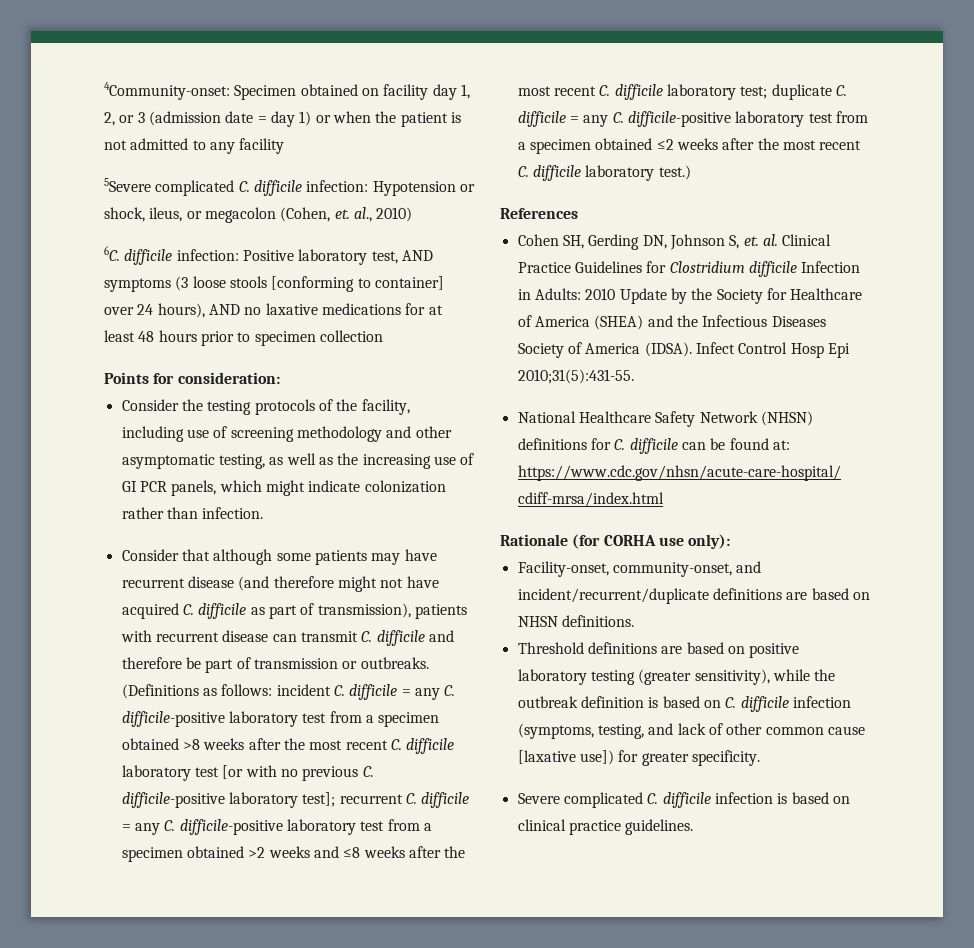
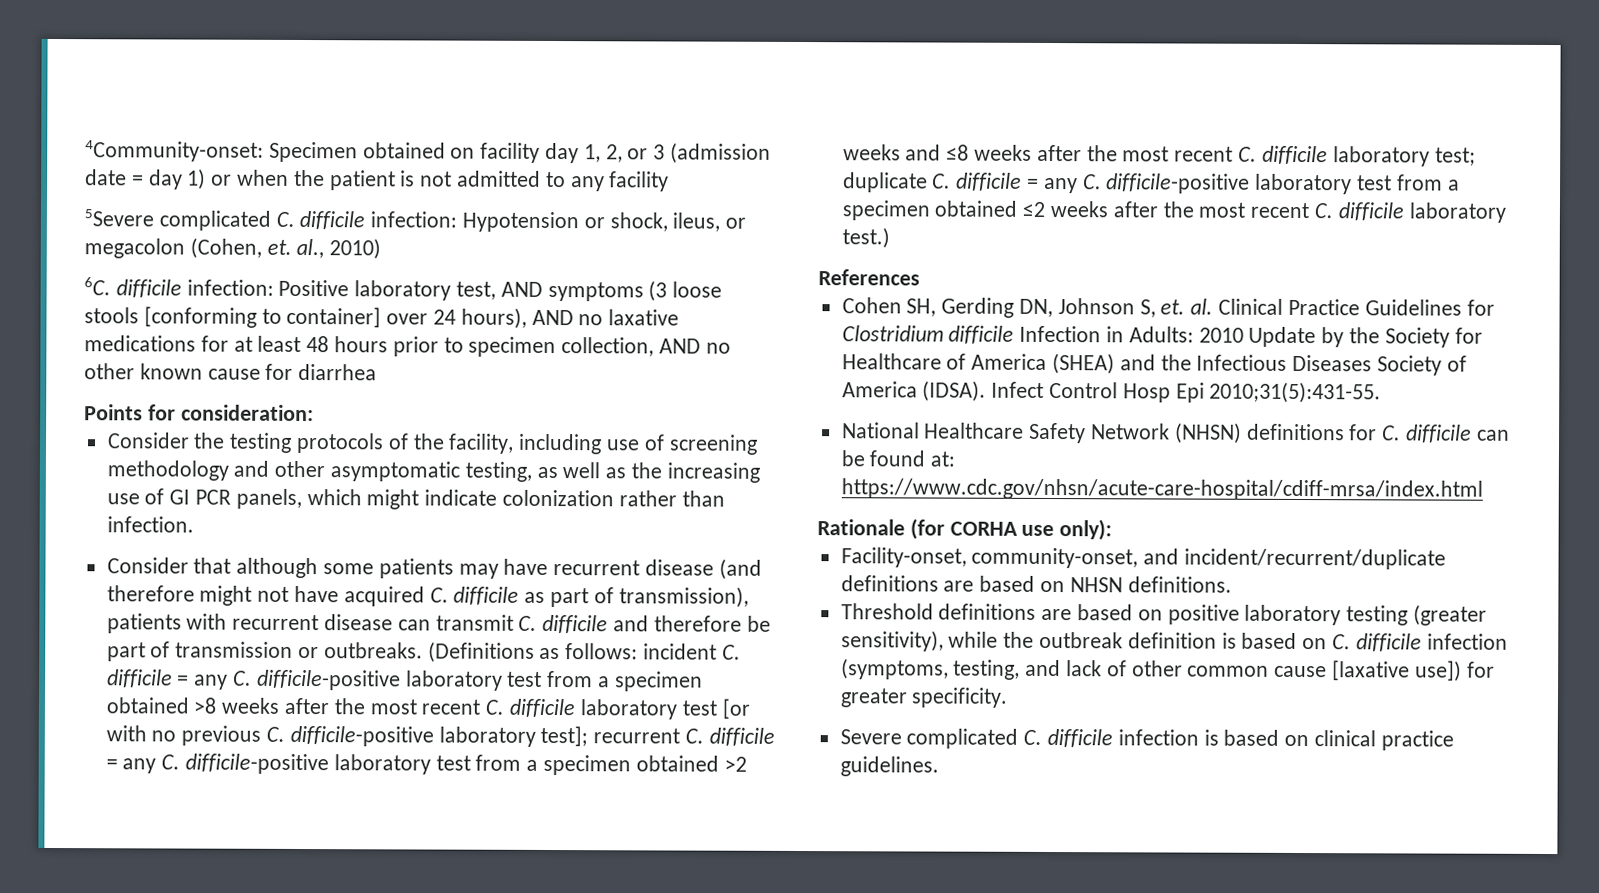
- 6C. difficile infection: Positive laboratory test, AND symptoms (3 loose stools [conforming to container] over 24 hours), AND no laxative medications for at least 48 hours prior to specimen collection
+ 6C. difficile infection: Positive laboratory test, AND symptoms (3 loose stools [conforming to container] over 24 hours), AND no laxative medications for at least 48 hours prior to specimen collection, AND no other known cause for diarrhea

